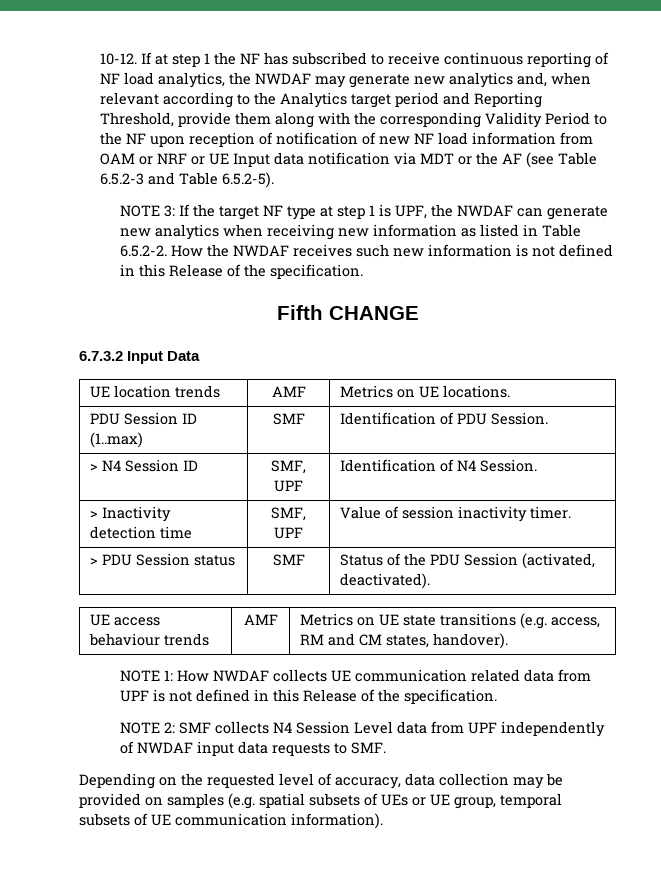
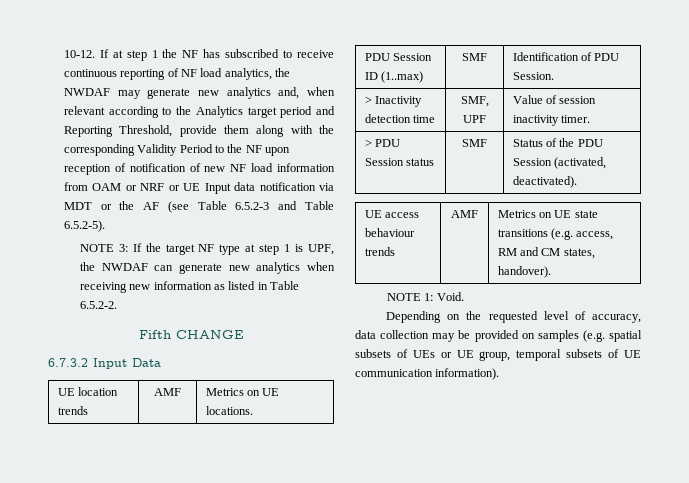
- NOTE 3: If the target NF type at step 1 is UPF, the NWDAF can generate new analytics when receiving new information as listed in Table 6.5.2-2. How the NWDAF receives such new information is not defined in this Release of the specification.
+ NOTE 3: If the target NF type at step 1 is UPF, the NWDAF can generate new analytics when receiving new information as listed in Table 6.5.2-2.
- > N4 Session ID | SMF, UPF | Identification of N4 Session.
- NOTE 1: How NWDAF collects UE communication related data from UPF is not defined in this Release of the specification.
- NOTE 2: SMF collects N4 Session Level data from UPF independently of NWDAF input data requests to SMF.
+ NOTE 1: Void.

